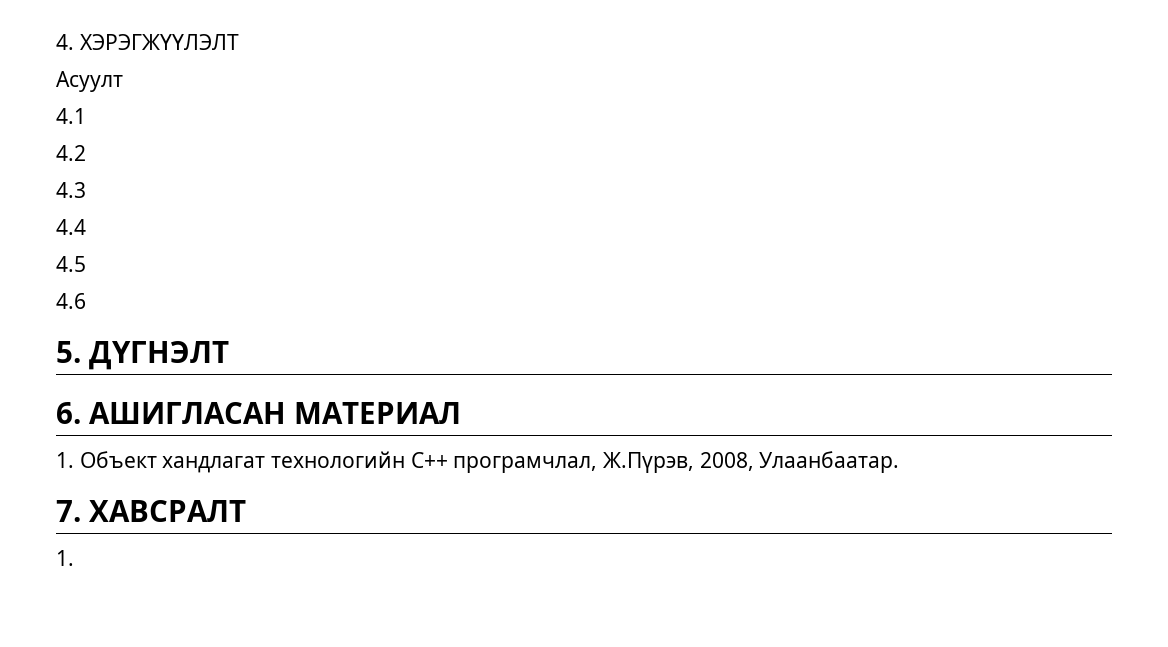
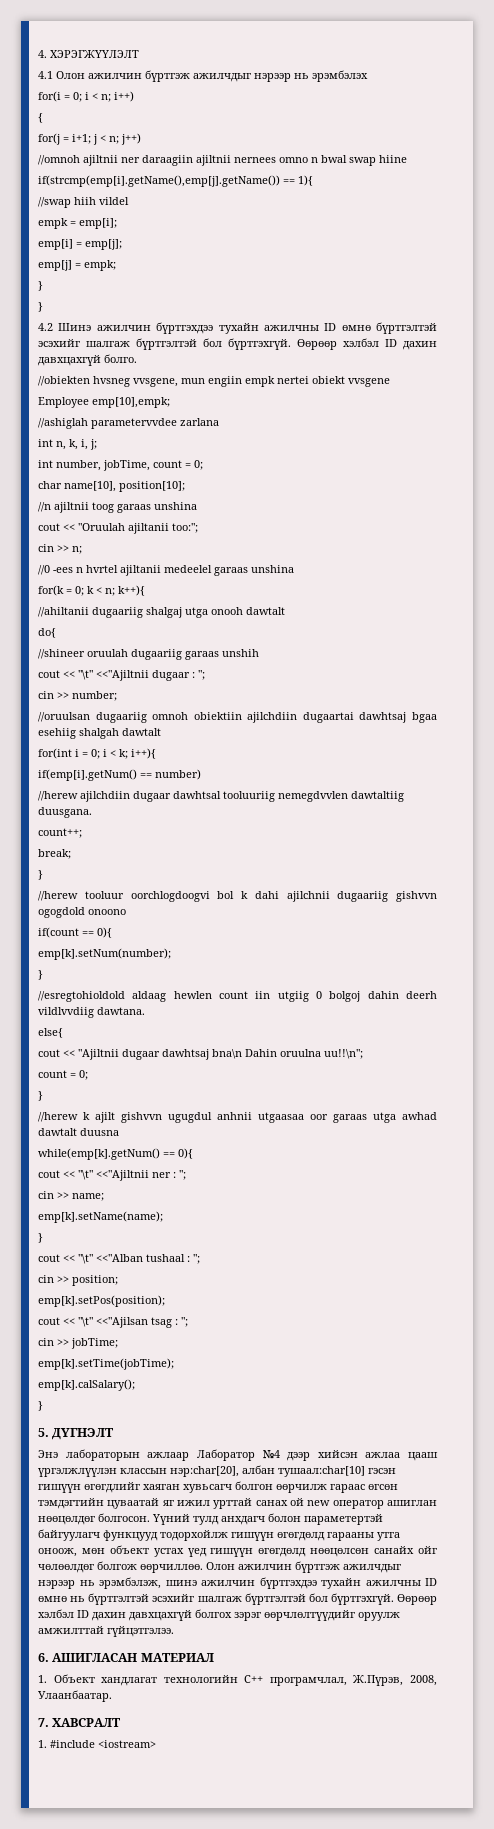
- Асуулт
- 4.1
- 4.2
- 4.3
- 4.4
- 4.5
- 4.6
+ 4.1 Олон ажилчин бүртгэж ажилчдыг нэрээр нь эрэмбэлэх
+ for(i = 0; i < n; i++)
+ {
+ for(j = i+1; j < n; j++)
+ //omnoh ajiltnii ner daraagiin ajiltnii nernees omno n bwal swap hiine
+ if(strcmp(emp[i].getName(),emp[j].getName()) == 1){
+ //swap hiih vildel
+ empk = emp[i];
+ emp[i] = emp[j];
+ emp[j] = empk;
+ }
+ }
+ 4.2 Шинэ ажилчин бүртгэхдээ тухайн ажилчны ID өмнө бүртгэлтэй эсэхийг шалгаж бүртгэлтэй бол бүртгэхгүй. Өөрөөр хэлбэл ID дахин давхцахгүй болго.
+ //obiekten hvsneg vvsgene, mun engiin empk nertei obiekt vvsgene
+ Employee emp[10],empk;
+ //ashiglah parametervvdee zarlana
+ int n, k, i, j;
+ int number, jobTime, count = 0;
+ char name[10], position[10];
+ //n ajiltnii toog garaas unshina
+ cout << "Oruulah ajiltanii too:";
+ cin >> n;
+ //0 -ees n hvrtel ajiltanii medeelel garaas unshina
+ for(k = 0; k < n; k++){
+ //ahiltanii dugaariig shalgaj utga onooh dawtalt
+ do{
+ //shineer oruulah dugaariig garaas unshih
+ cout << "\t" <<"Ajiltnii dugaar : ";
+ cin >> number;
+ //oruulsan dugaariig omnoh obiektiin ajilchdiin dugaartai dawhtsaj bgaa esehiig shalgah dawtalt
+ for(int i = 0; i < k; i++){
+ if(emp[i].getNum() == number)
+ //herew ajilchdiin dugaar dawhtsal tooluuriig nemegdvvlen dawtaltiig duusgana.
+ count++;
+ break;
+ }
+ //herew tooluur oorchlogdoogvi bol k dahi ajilchnii dugaariig gishvvn ogogdold onoono
+ if(count == 0){
+ emp[k].setNum(number);
+ }
+ //esregtohioldold aldaag hewlen count iin utgiig 0 bolgoj dahin deerh vildlvvdiig dawtana.
+ else{
+ cout << "Ajiltnii dugaar dawhtsaj bna\n Dahin oruulna uu!!\n";
+ count = 0;
+ }
+ //herew k ajilt gishvvn ugugdul anhnii utgaasaa oor garaas utga awhad dawtalt duusna
+ while(emp[k].getNum() == 0){
+ cout << "\t" <<"Ajiltnii ner : ";
+ cin >> name;
+ emp[k].setName(name);
+ }
+ cout << "\t" <<"Alban tushaal : ";
+ cin >> position;
+ emp[k].setPos(position);
+ cout << "\t" <<"Ajilsan tsag : ";
+ cin >> jobTime;
+ emp[k].setTime(jobTime);
+ emp[k].calSalary();
+ }
  5. ДҮГНЭЛТ
+ Энэ лабораторын ажлаар Лаборатор №4 дээр хийсэн ажлаа цааш үргэлжлүүлэн классын нэр:char[20], албан тушаал:char[10] гэсэн гишүүн өгөгдлийг хаяган хувьсагч болгон өөрчилж гараас өгсөн тэмдэгтийн цуваатай яг ижил урттай санах ой new оператор ашиглан нөөцөлдөг болгосон. Үүний тулд анхдагч болон параметертэй байгуулагч функцууд тодорхойлж гишүүн өгөгдөлд гарааны утга оноож, мөн объект устах үед гишүүн өгөгдөлд нөөцөлсөн санайх ойг чөлөөлдөг болгож өөрчиллөө. Олон ажилчин бүртгэж ажилчдыг нэрээр нь эрэмбэлэж, шинэ ажилчин бүртгэхдээ тухайн ажилчны ID өмнө нь бүртгэлтэй эсэхийг шалгаж бүртгэлтэй бол бүртгэхгүй. Өөрөөр хэлбэл ID дахин давхцахгүй болгох зэрэг өөрчлөлтүүдийг оруулж амжилттай гүйцэтгэлээ.
  7. ХАВСРАЛТ
- 1.
+ 1. #include <iostream>

